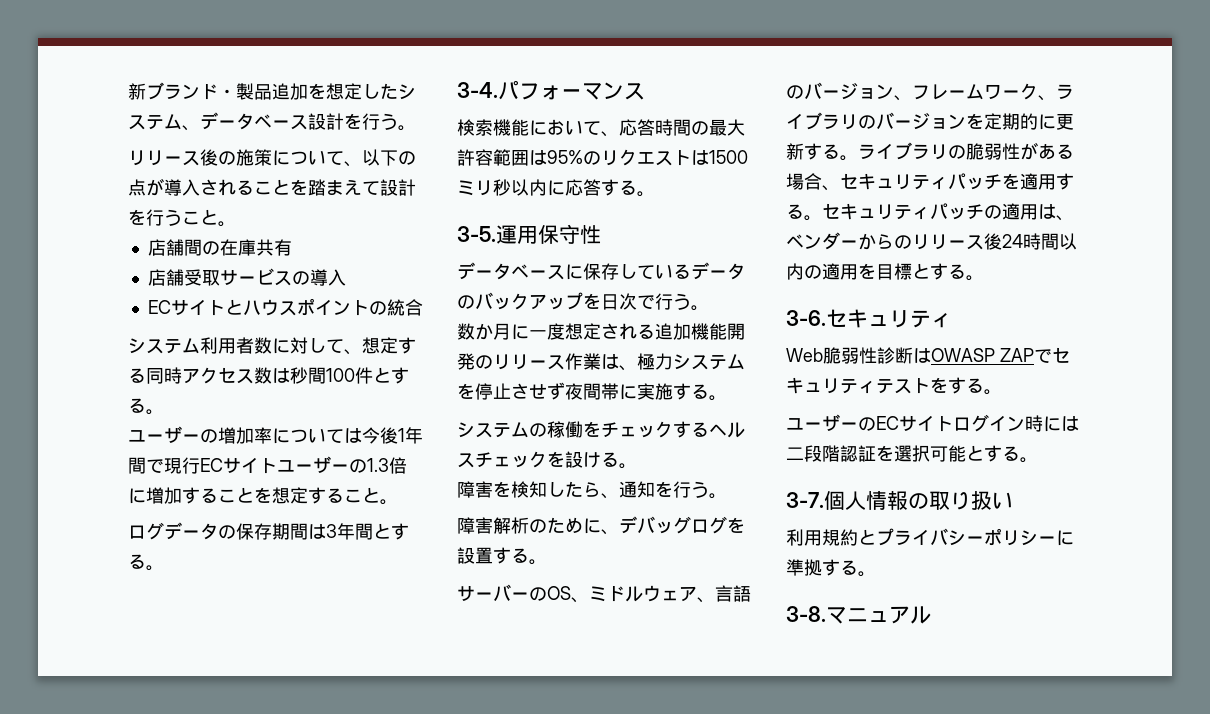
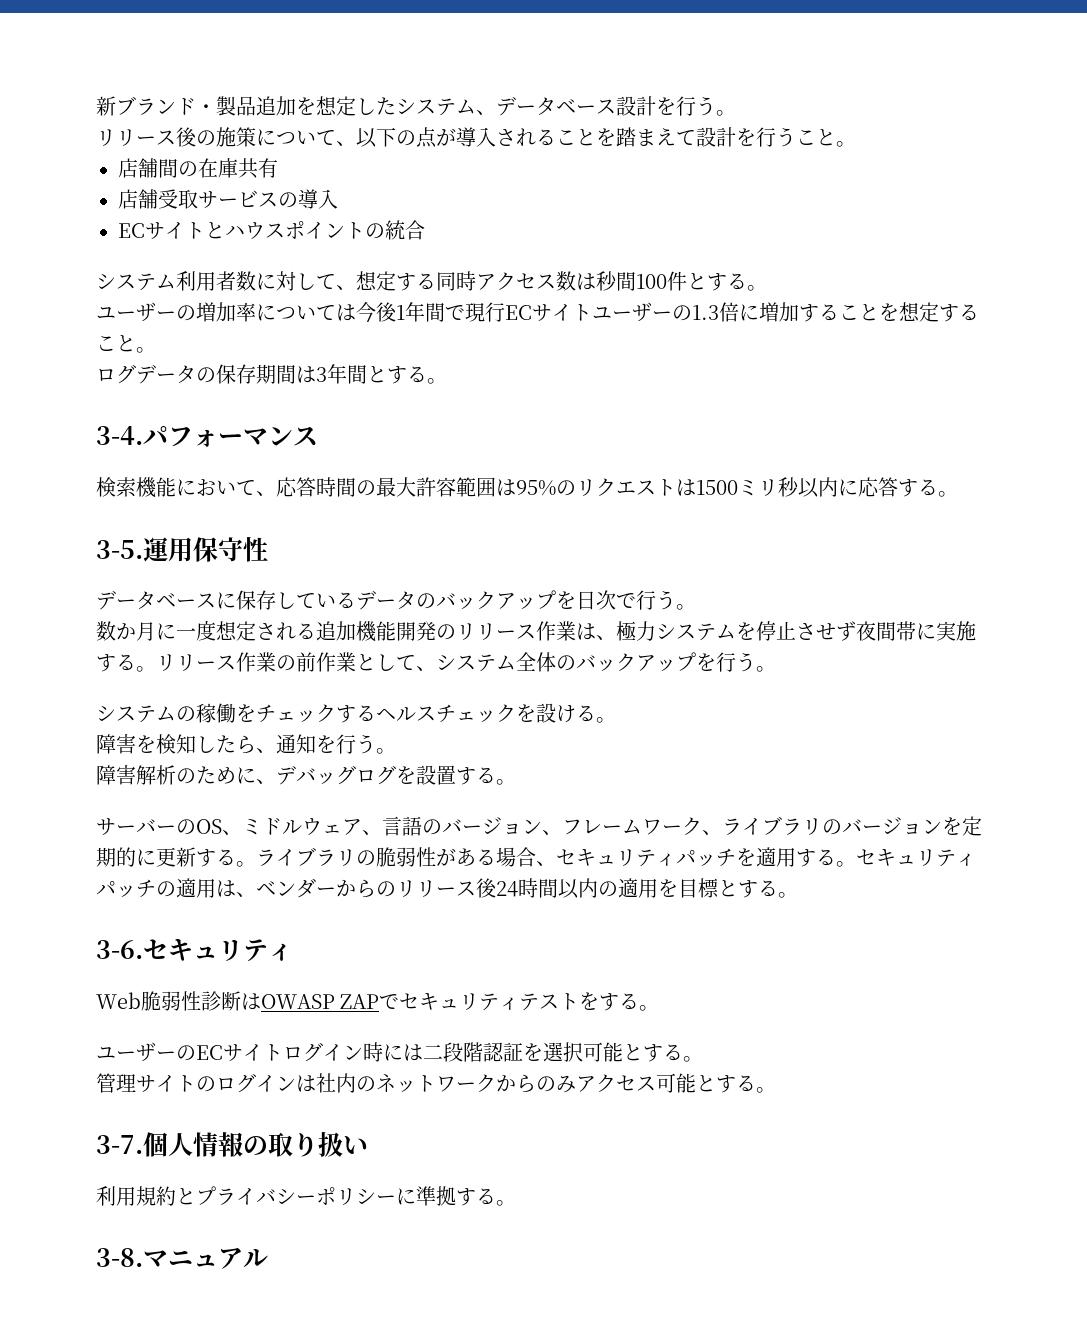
+ リリース作業の前作業として、システム全体のバックアップを行う。
+ 管理サイトのログインは社内のネットワークからのみアクセス可能とする。

